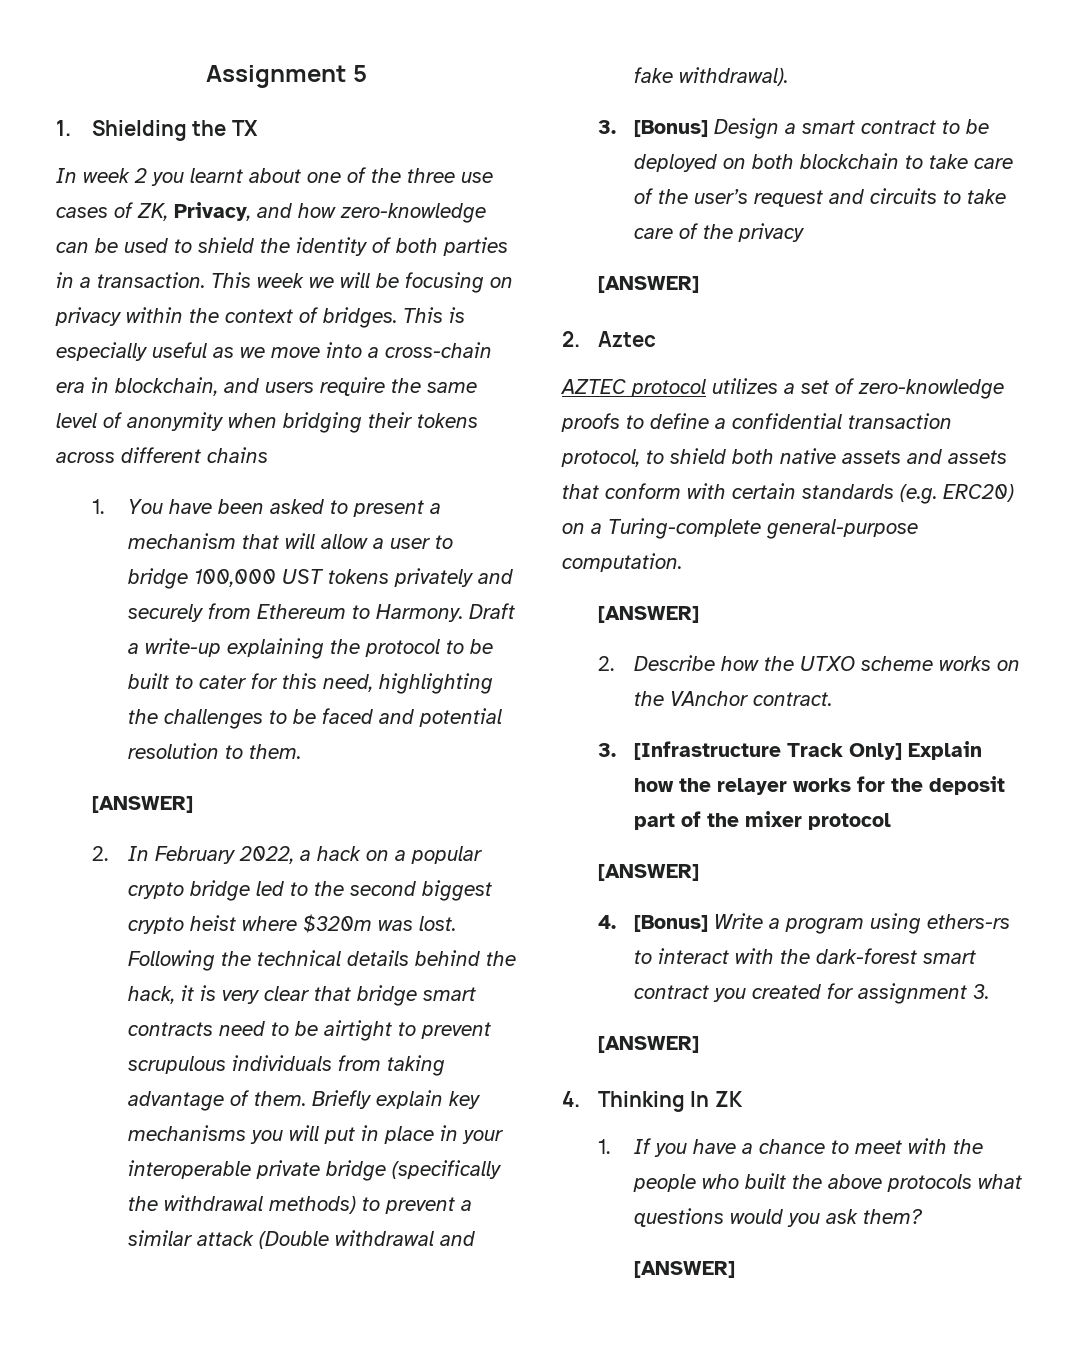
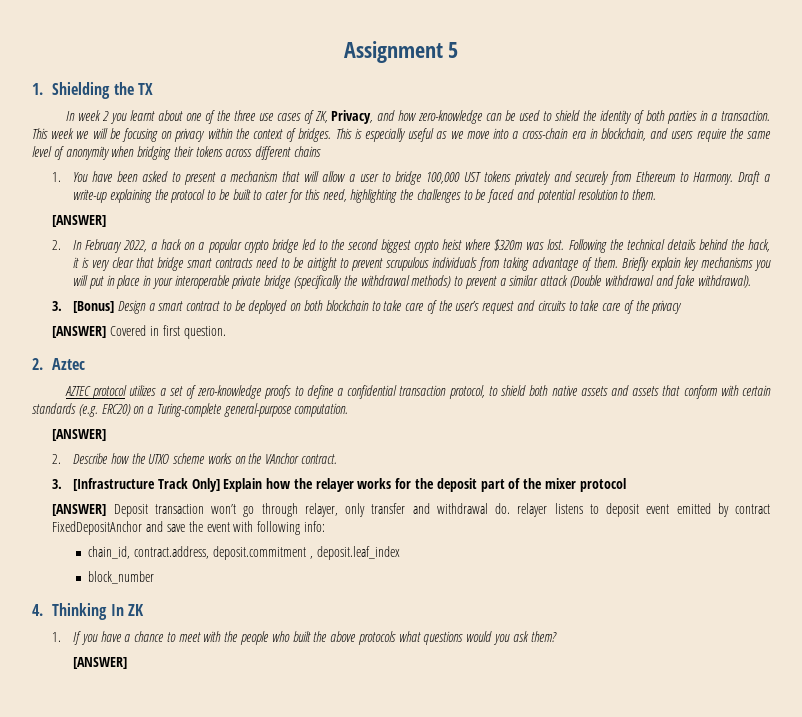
  3. [Bonus] Design a smart contract to be deployed on both blockchain to take care of the user’s request and circuits to take care of the privacy
- [ANSWER]
+ [ANSWER] Covered in first question.
  3. [Infrastructure Track Only] Explain how the relayer works for the deposit part of the mixer protocol
- [ANSWER]
- 4. [Bonus] Write a program using ethers-rs to interact with the dark-forest smart contract you created for assignment 3.
- [ANSWER]
+ [ANSWER] Deposit transaction won’t go through relayer, only transfer and withdrawal do. relayer listens to deposit event emitted by contract FixedDepositAnchor and save the event with following info:
+ chain_id, contract.address, deposit.commitment , deposit.leaf_index
+ block_number

